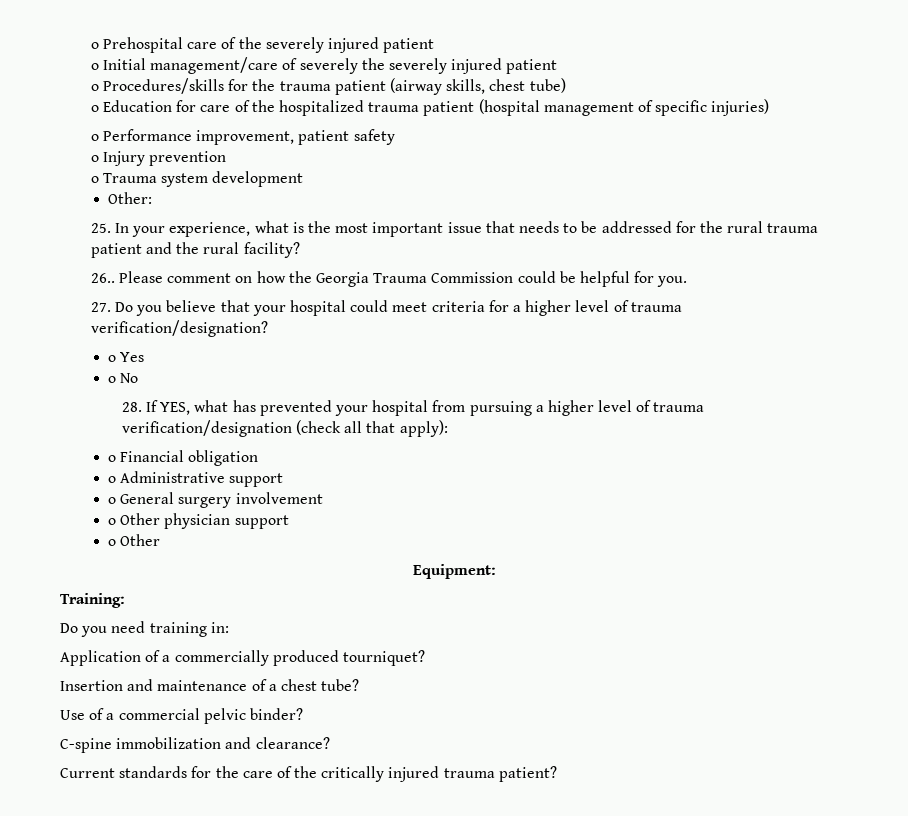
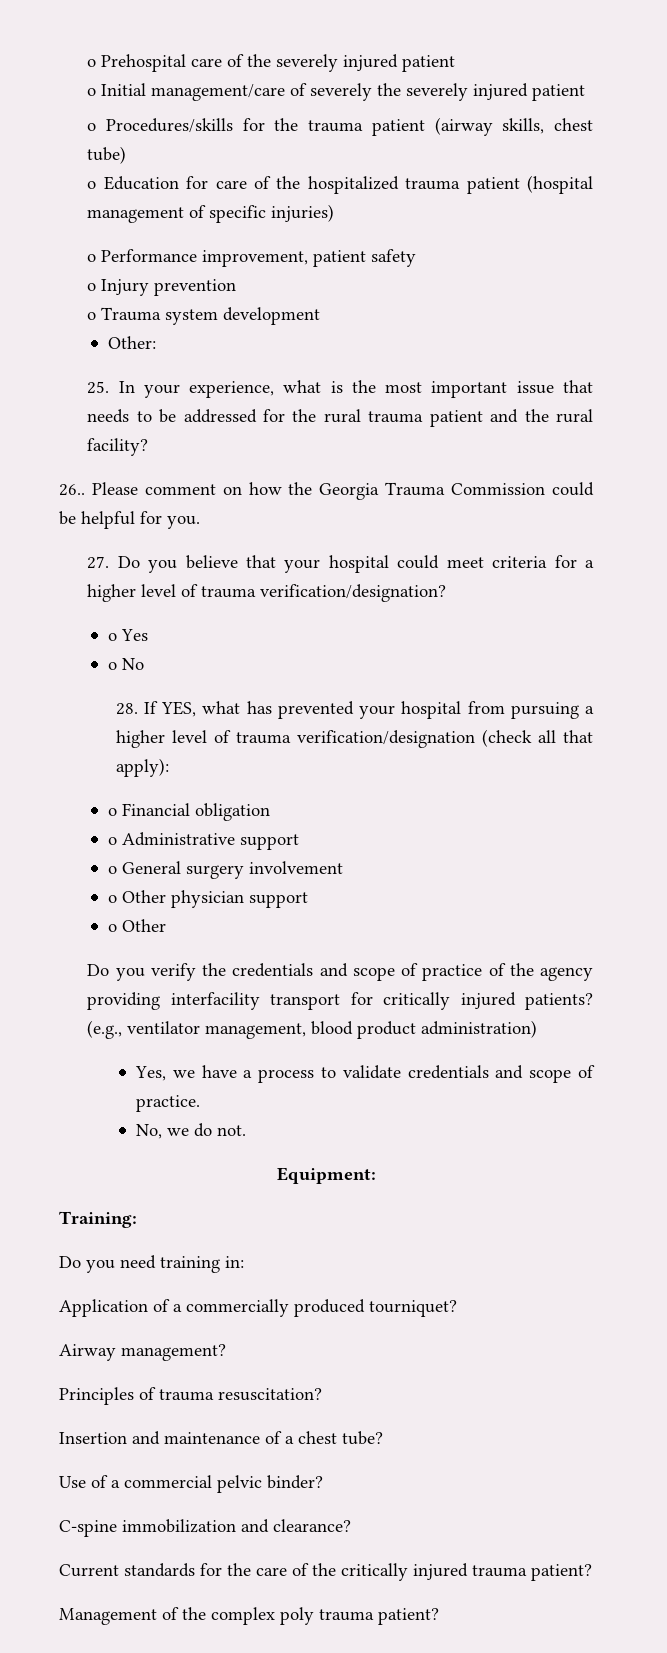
+ Do you verify the credentials and scope of practice of the agency providing interfacility transport for critically injured patients? (e.g., ventilator management, blood product administration)
+ Yes, we have a process to validate credentials and scope of practice.
+ No, we do not.
+ Airway management?
+ Principles of trauma resuscitation?
+ Management of the complex poly trauma patient?

